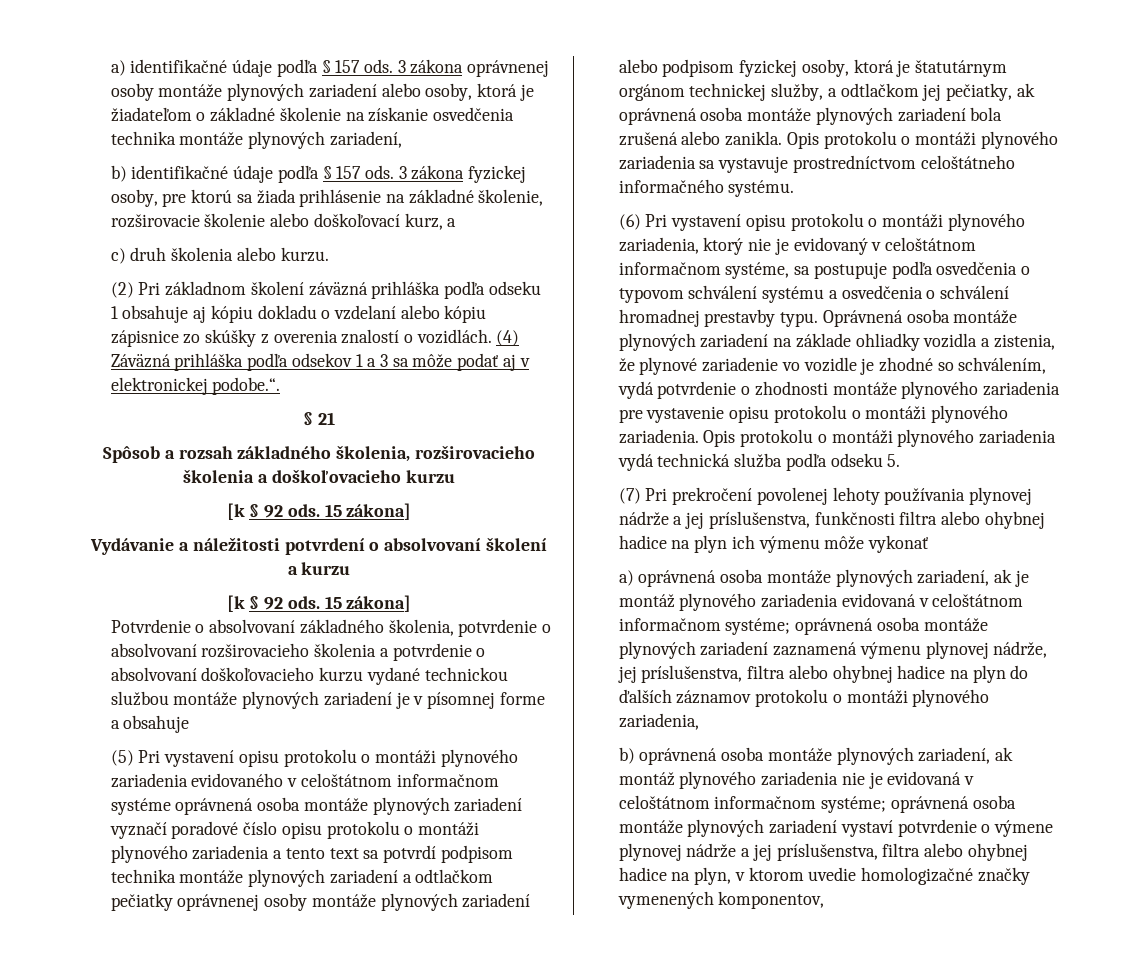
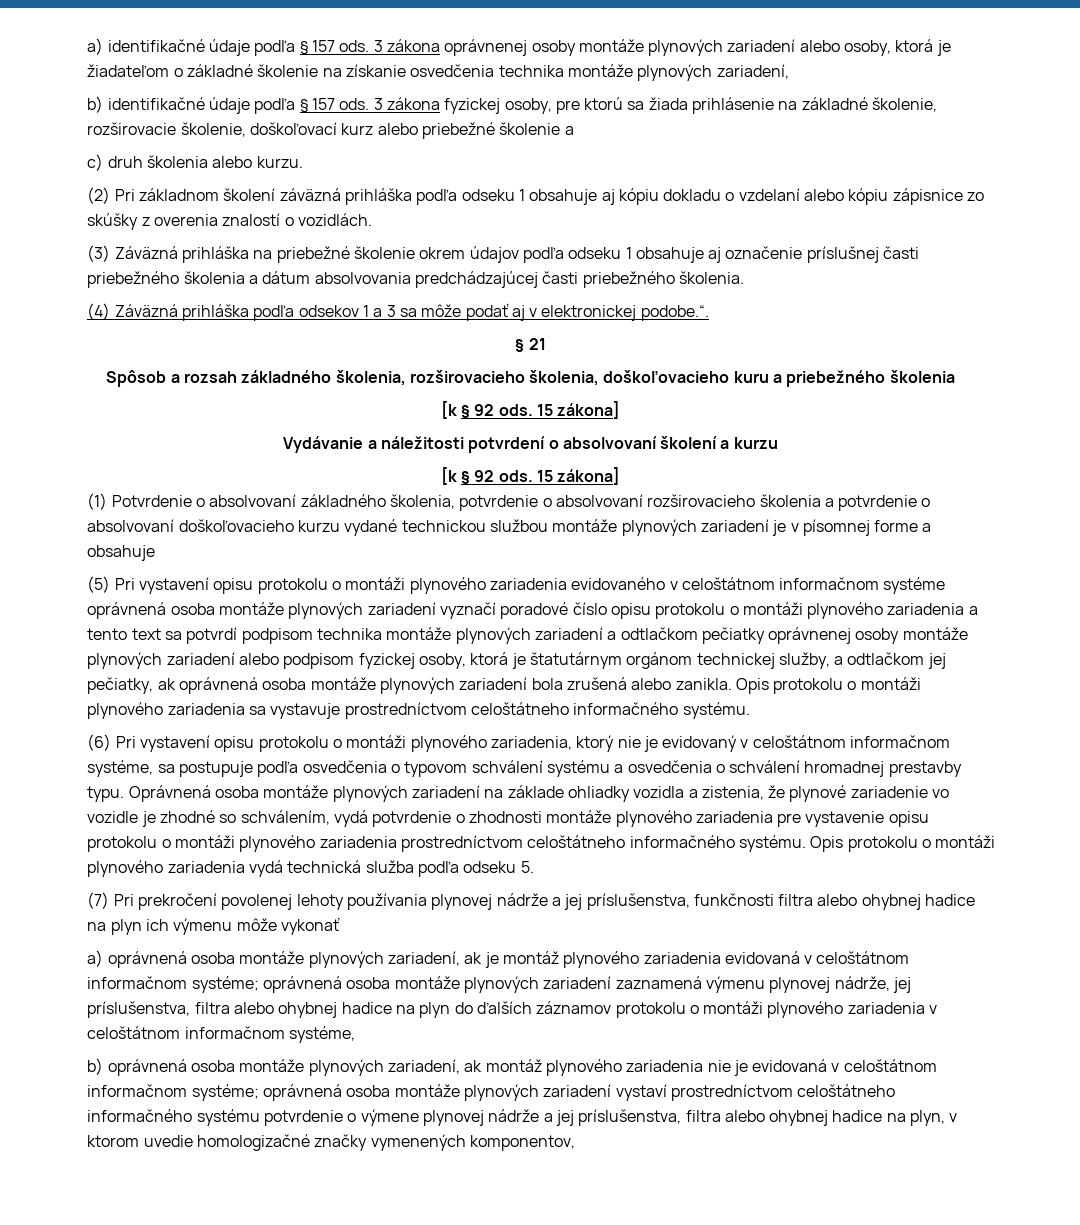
- 3 zákona fyzickej osoby, pre ktorú sa žiada prihlásenie na základné školenie, rozširovacie školenie alebo doškoľovací kurz, a
+ 3 zákona fyzickej osoby, pre ktorú sa žiada prihlásenie na základné školenie, rozširovacie školenie, doškoľovací kurz alebo priebežné školenie a
- (2) Pri základnom školení záväzná prihláška podľa odseku 1 obsahuje aj kópiu dokladu o vzdelaní alebo kópiu zápisnice zo skúšky z overenia znalostí o vozidlách. (4) Záväzná prihláška podľa odsekov 1 a 3 sa môže podať aj v elektronickej podobe.“.
+ (2) Pri základnom školení záväzná prihláška podľa odseku 1 obsahuje aj kópiu dokladu o vzdelaní alebo kópiu zápisnice zo skúšky z overenia znalostí o vozidlách.
+ (3) Záväzná prihláška na priebežné školenie okrem údajov podľa odseku 1 obsahuje aj označenie príslušnej časti priebežného školenia a dátum absolvovania predchádzajúcej časti priebežného školenia.
+ (4) Záväzná prihláška podľa odsekov 1 a 3 sa môže podať aj v elektronickej podobe.“.
- Spôsob a rozsah základného školenia, rozširovacieho školenia a doškoľovacieho kurzu
+ Spôsob a rozsah základného školenia, rozširovacieho školenia, doškoľovacieho kuru a priebežného školenia
- Potvrdenie o absolvovaní základného školenia, potvrdenie o absolvovaní rozširovacieho školenia a potvrdenie o absolvovaní doškoľovacieho kurzu vydané technickou službou montáže plynových zariadení je v písomnej forme a obsahuje
+ (1) Potvrdenie o absolvovaní základného školenia, potvrdenie o absolvovaní rozširovacieho školenia a potvrdenie o absolvovaní doškoľovacieho kurzu vydané technickou službou montáže plynových zariadení je v písomnej forme a obsahuje
- Oprávnená osoba montáže plynových zariadení na základe ohliadky vozidla a zistenia, že plynové zariadenie vo vozidle je zhodné so schválením, vydá potvrdenie o zhodnosti montáže plynového zariadenia pre vystavenie opisu protokolu o montáži plynového zariadenia.
+ Oprávnená osoba montáže plynových zariadení na základe ohliadky vozidla a zistenia, že plynové zariadenie vo vozidle je zhodné so schválením, vydá potvrdenie o zhodnosti montáže plynového zariadenia pre vystavenie opisu protokolu o montáži plynového zariadenia prostredníctvom celoštátneho informačného systému.
- a) oprávnená osoba montáže plynových zariadení, ak je montáž plynového zariadenia evidovaná v celoštátnom informačnom systéme; oprávnená osoba montáže plynových zariadení zaznamená výmenu plynovej nádrže, jej príslušenstva, filtra alebo ohybnej hadice na plyn do ďalších záznamov protokolu o montáži plynového zariadenia,
+ a) oprávnená osoba montáže plynových zariadení, ak je montáž plynového zariadenia evidovaná v celoštátnom informačnom systéme; oprávnená osoba montáže plynových zariadení zaznamená výmenu plynovej nádrže, jej príslušenstva, filtra alebo ohybnej hadice na plyn do ďalších záznamov protokolu o montáži plynového zariadenia v celoštátnom informačnom systéme,
- b) oprávnená osoba montáže plynových zariadení, ak montáž plynového zariadenia nie je evidovaná v celoštátnom informačnom systéme; oprávnená osoba montáže plynových zariadení vystaví potvrdenie o výmene plynovej nádrže a jej príslušenstva, filtra alebo ohybnej hadice na plyn, v ktorom uvedie homologizačné značky vymenených komponentov,
+ b) oprávnená osoba montáže plynových zariadení, ak montáž plynového zariadenia nie je evidovaná v celoštátnom informačnom systéme; oprávnená osoba montáže plynových zariadení vystaví prostredníctvom celoštátneho informačného systému potvrdenie o výmene plynovej nádrže a jej príslušenstva, filtra alebo ohybnej hadice na plyn, v ktorom uvedie homologizačné značky vymenených komponentov,

